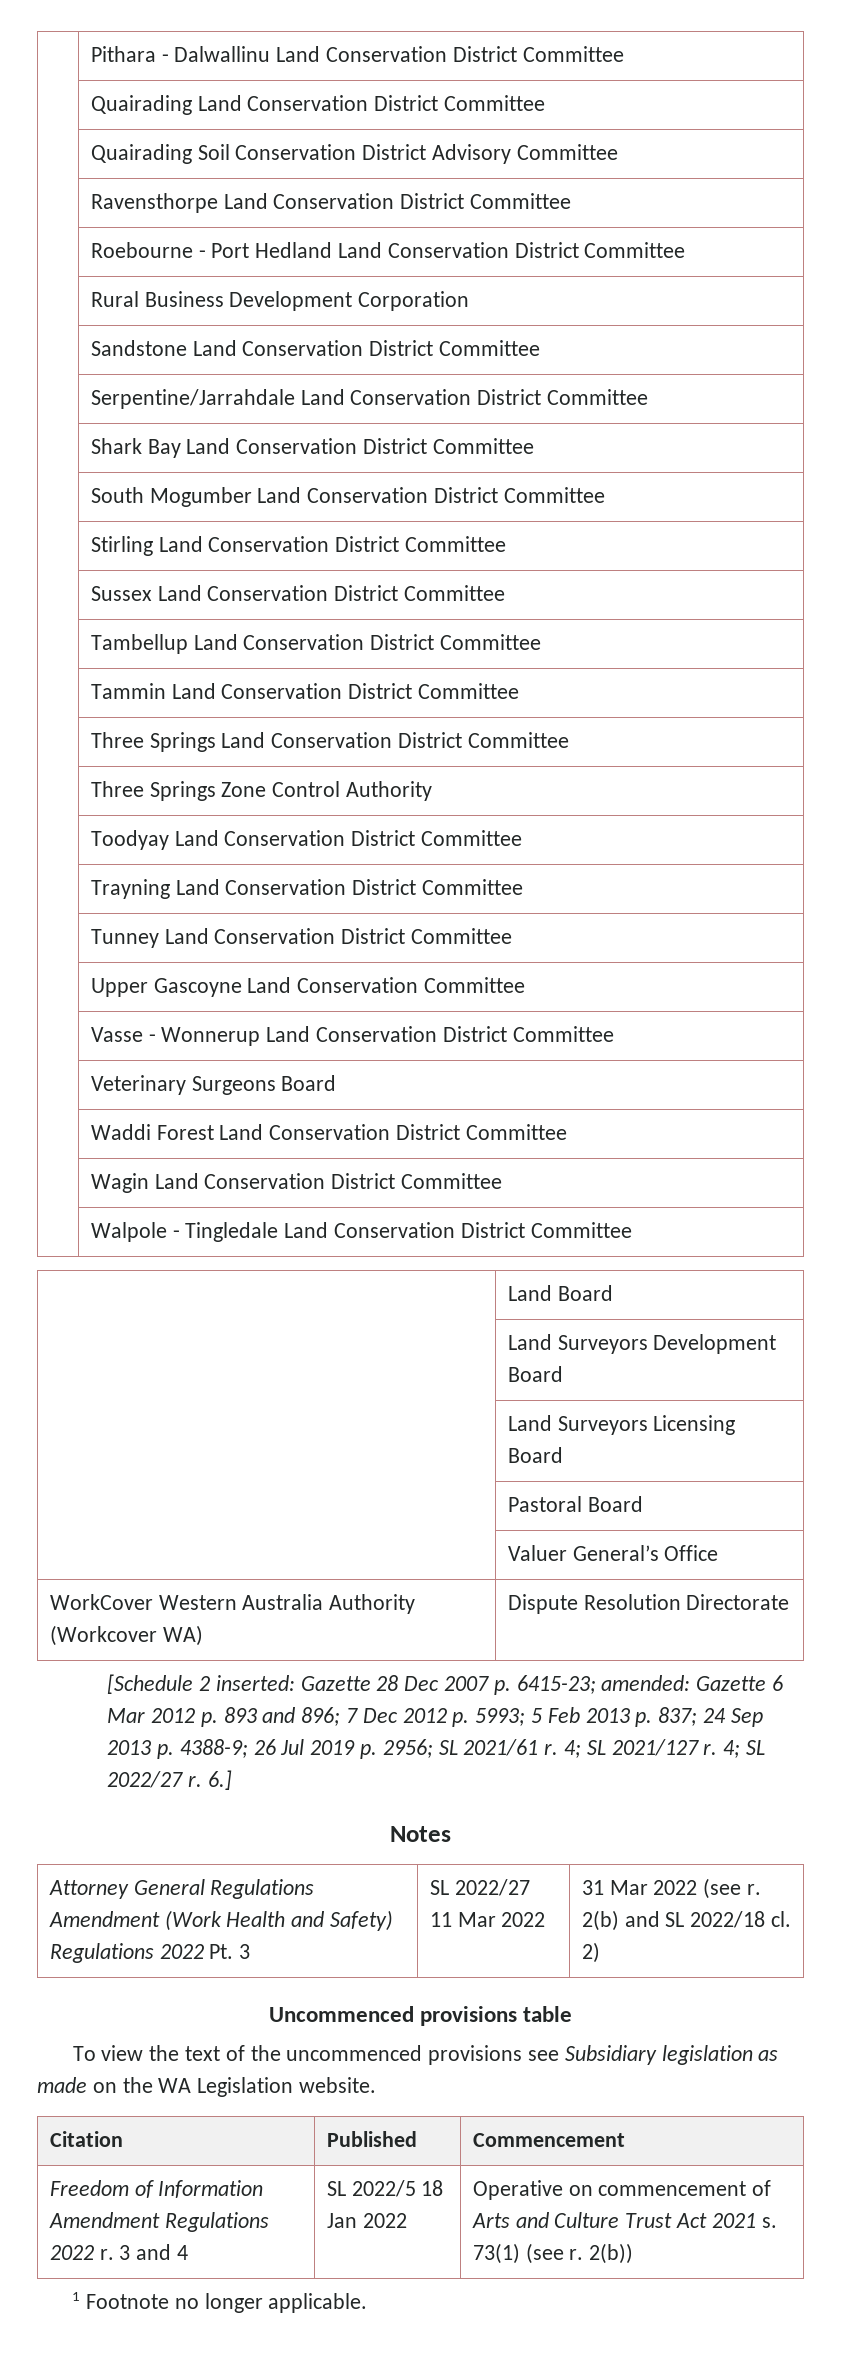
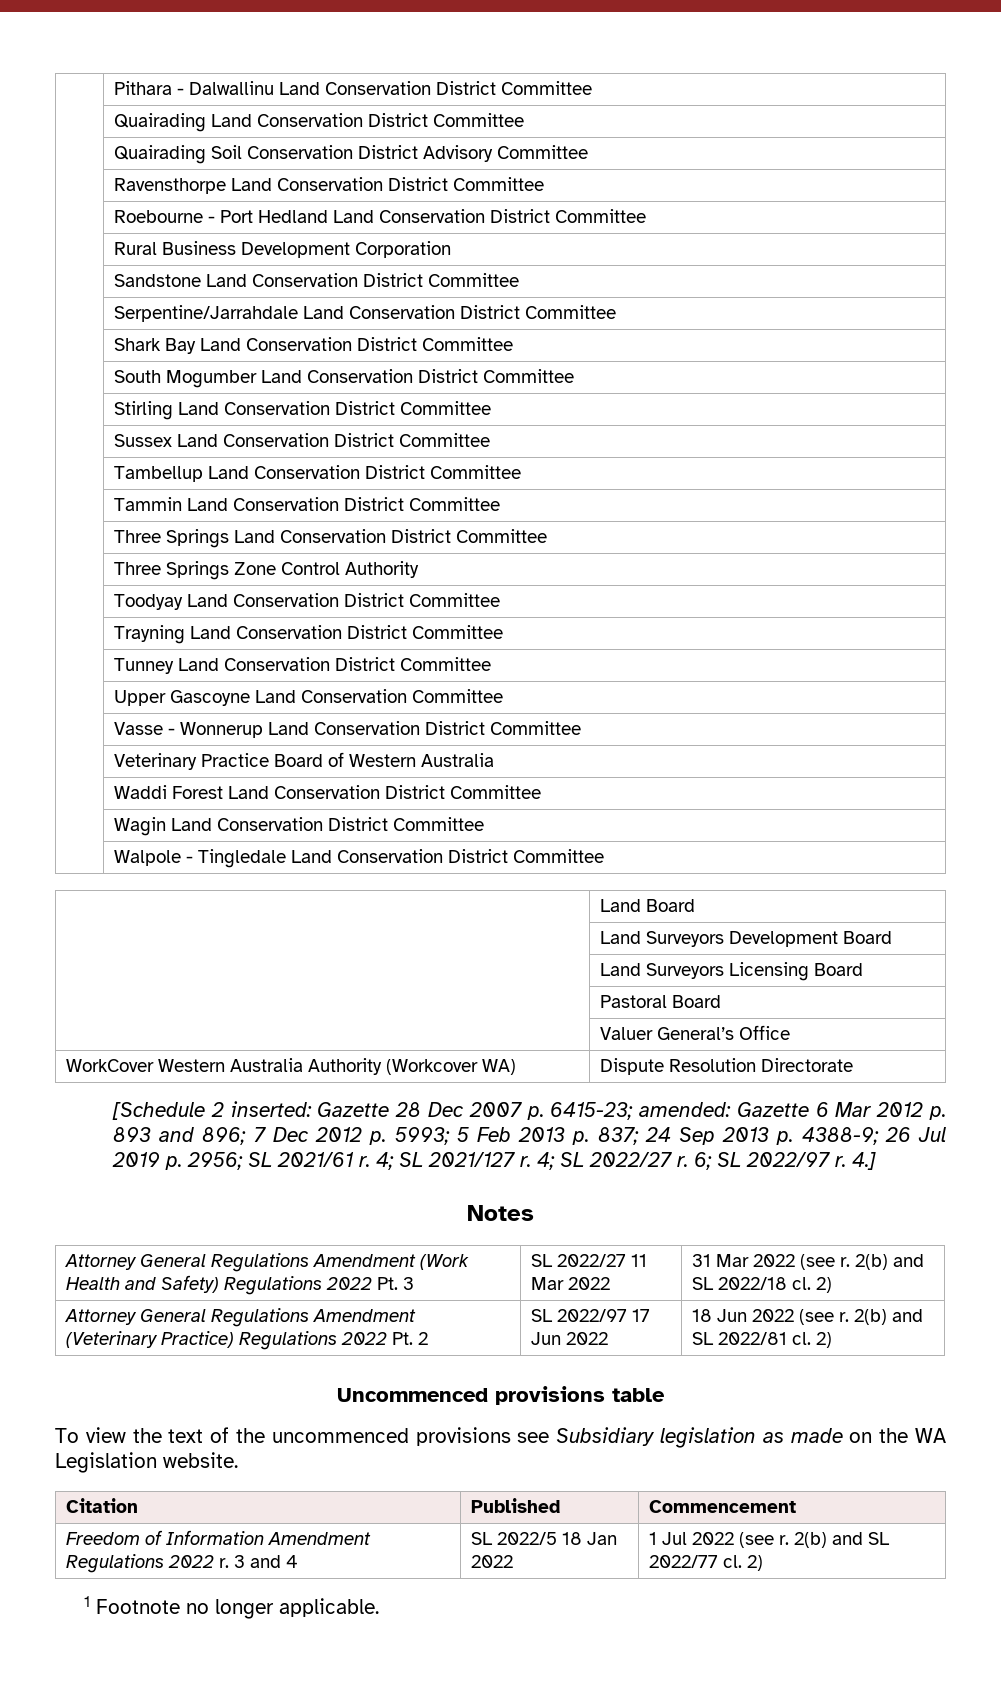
- | Veterinary Surgeons Board
+ | Veterinary Practice Board of Western Australia
- 6.]
+ 6; SL 2022/97 r. 4.]
+ Attorney General Regulations Amendment (Veterinary Practice) Regulations 2022 Pt. 2 | SL 2022/97 17 Jun 2022 | 18 Jun 2022 (see r. 2(b) and SL 2022/81 cl. 2)
- Freedom of Information Amendment Regulations 2022 r. 3 and 4 | SL 2022/5 18 Jan 2022 | Operative on commencement of Arts and Culture Trust Act 2021 s. 73(1) (see r. 2(b))
+ Freedom of Information Amendment Regulations 2022 r. 3 and 4 | SL 2022/5 18 Jan 2022 | 1 Jul 2022 (see r. 2(b) and SL 2022/77 cl. 2)

